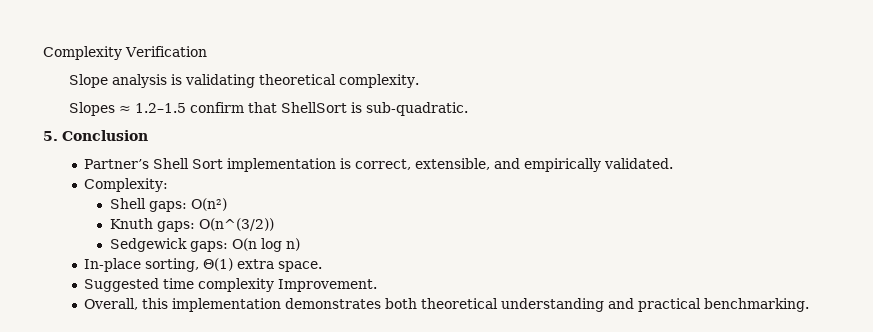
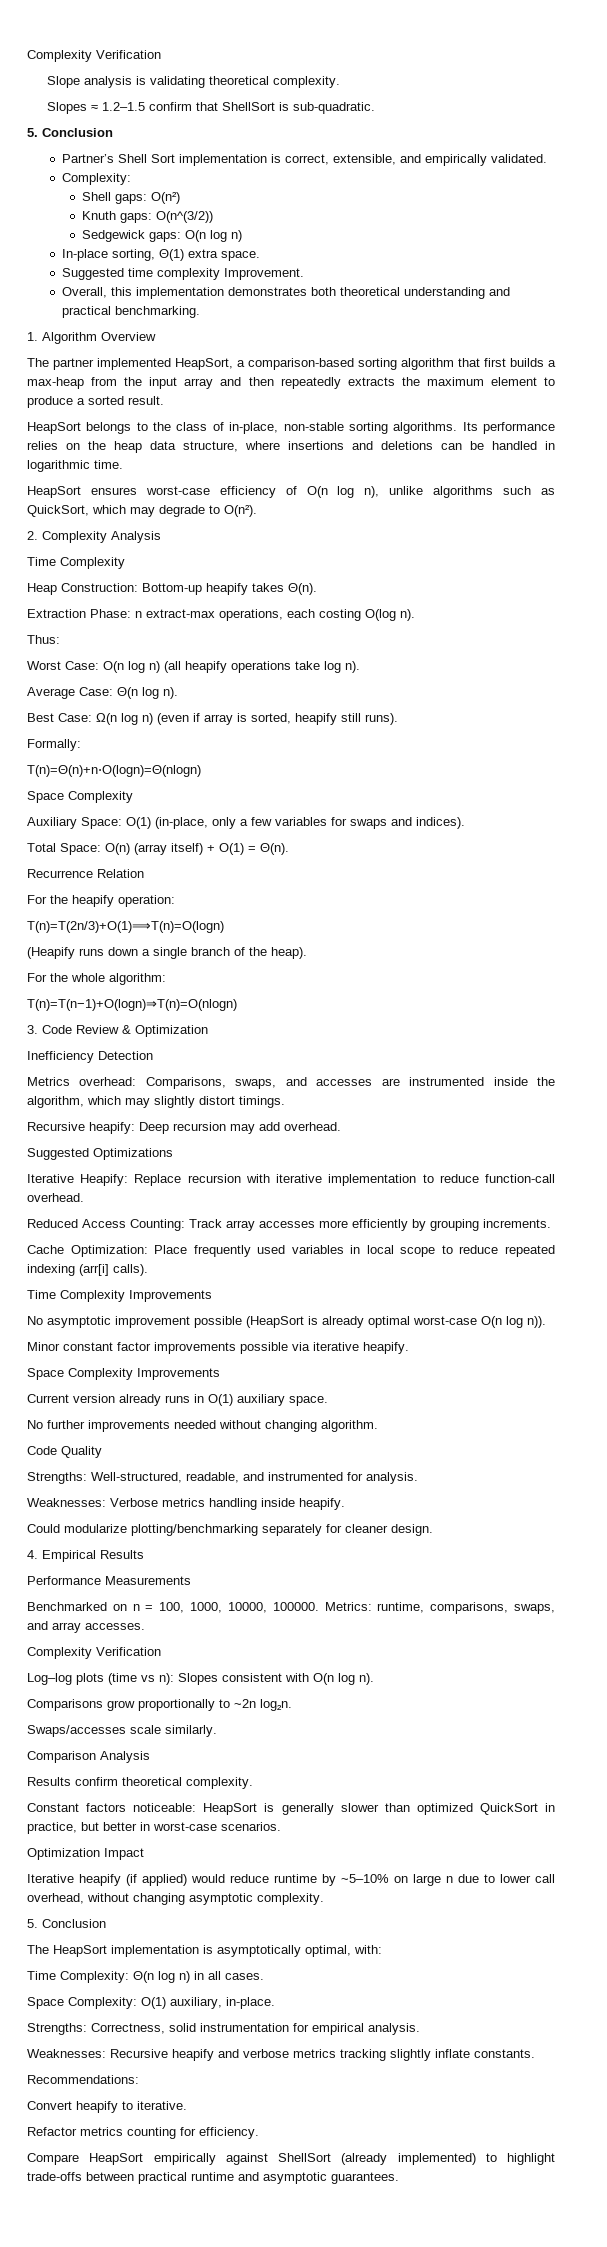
+ 1. Algorithm Overview
+ The partner implemented HeapSort, a comparison-based sorting algorithm that first builds a max-heap from the input array and then repeatedly extracts the maximum element to produce a sorted result.
+ HeapSort belongs to the class of in-place, non-stable sorting algorithms. Its performance relies on the heap data structure, where insertions and deletions can be handled in logarithmic time.
+ HeapSort ensures worst-case efficiency of O(n log n), unlike algorithms such as QuickSort, which may degrade to O(n²).
+ 2. Complexity Analysis
+ Time Complexity
+ Heap Construction: Bottom-up heapify takes Θ(n).
+ Extraction Phase: n extract-max operations, each costing O(log n).
+ Thus:
+ Worst Case: O(n log n) (all heapify operations take log n).
+ Average Case: Θ(n log n).
+ Best Case: Ω(n log n) (even if array is sorted, heapify still runs).
+ Formally:
+ T(n)=Θ(n)+n⋅O(logn)=Θ(nlogn)
+ Space Complexity
+ Auxiliary Space: O(1) (in-place, only a few variables for swaps and indices).
+ Total Space: O(n) (array itself) + O(1) = Θ(n).
+ Recurrence Relation
+ For the heapify operation:
+ T(n)=T(2n/3)+O(1)⟹T(n)=O(logn)
+ (Heapify runs down a single branch of the heap).
+ For the whole algorithm:
+ T(n)=T(n−1)+O(logn)⇒T(n)=O(nlogn)
+ 3. Code Review & Optimization
+ Inefficiency Detection
+ Metrics overhead: Comparisons, swaps, and accesses are instrumented inside the algorithm, which may slightly distort timings.
+ Recursive heapify: Deep recursion may add overhead.
+ Suggested Optimizations
+ Iterative Heapify: Replace recursion with iterative implementation to reduce function-call overhead.
+ Reduced Access Counting: Track array accesses more efficiently by grouping increments.
+ Cache Optimization: Place frequently used variables in local scope to reduce repeated indexing (arr[i] calls).
+ Time Complexity Improvements
+ No asymptotic improvement possible (HeapSort is already optimal worst-case O(n log n)).
+ Minor constant factor improvements possible via iterative heapify.
+ Space Complexity Improvements
+ Current version already runs in O(1) auxiliary space.
+ No further improvements needed without changing algorithm.
+ Code Quality
+ Strengths: Well-structured, readable, and instrumented for analysis.
+ Weaknesses: Verbose metrics handling inside heapify.
+ Could modularize plotting/benchmarking separately for cleaner design.
+ 4. Empirical Results
+ Performance Measurements
+ Benchmarked on n = 100, 1000, 10000, 100000. Metrics: runtime, comparisons, swaps, and array accesses.
+ Complexity Verification
+ Log–log plots (time vs n): Slopes consistent with O(n log n).
+ Comparisons grow proportionally to ~2n log₂n.
+ Swaps/accesses scale similarly.
+ Comparison Analysis
+ Results confirm theoretical complexity.
+ Constant factors noticeable: HeapSort is generally slower than optimized QuickSort in practice, but better in worst-case scenarios.
+ Optimization Impact
+ Iterative heapify (if applied) would reduce runtime by ~5–10% on large n due to lower call overhead, without changing asymptotic complexity.
+ 5. Conclusion
+ The HeapSort implementation is asymptotically optimal, with:
+ Time Complexity: Θ(n log n) in all cases.
+ Space Complexity: O(1) auxiliary, in-place.
+ Strengths: Correctness, solid instrumentation for empirical analysis.
+ Weaknesses: Recursive heapify and verbose metrics tracking slightly inflate constants.
+ Recommendations:
+ Convert heapify to iterative.
+ Refactor metrics counting for efficiency.
+ Compare HeapSort empirically against ShellSort (already implemented) to highlight trade-offs between practical runtime and asymptotic guarantees.

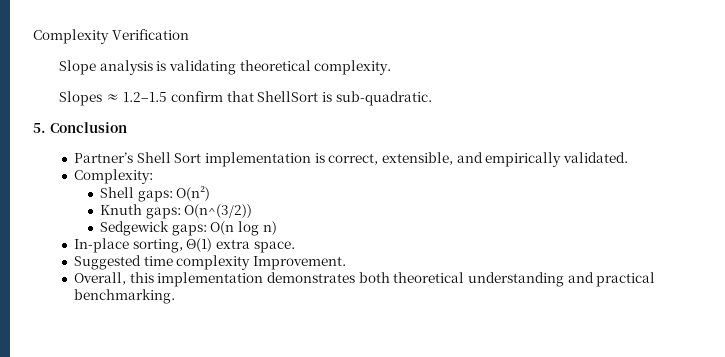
- 1. Algorithm Overview
- The partner implemented HeapSort, a comparison-based sorting algorithm that first builds a max-heap from the input array and then repeatedly extracts the maximum element to produce a sorted result.
- HeapSort belongs to the class of in-place, non-stable sorting algorithms. Its performance relies on the heap data structure, where insertions and deletions can be handled in logarithmic time.
- HeapSort ensures worst-case efficiency of O(n log n), unlike algorithms such as QuickSort, which may degrade to O(n²).
- 2. Complexity Analysis
- Time Complexity
- Heap Construction: Bottom-up heapify takes Θ(n).
- Extraction Phase: n extract-max operations, each costing O(log n).
- Thus:
- Worst Case: O(n log n) (all heapify operations take log n).
- Average Case: Θ(n log n).
- Best Case: Ω(n log n) (even if array is sorted, heapify still runs).
- Formally:
- T(n)=Θ(n)+n⋅O(logn)=Θ(nlogn)
- Space Complexity
- Auxiliary Space: O(1) (in-place, only a few variables for swaps and indices).
- Total Space: O(n) (array itself) + O(1) = Θ(n).
- Recurrence Relation
- For the heapify operation:
- T(n)=T(2n/3)+O(1)⟹T(n)=O(logn)
- (Heapify runs down a single branch of the heap).
- For the whole algorithm:
- T(n)=T(n−1)+O(logn)⇒T(n)=O(nlogn)
- 3. Code Review & Optimization
- Inefficiency Detection
- Metrics overhead: Comparisons, swaps, and accesses are instrumented inside the algorithm, which may slightly distort timings.
- Recursive heapify: Deep recursion may add overhead.
- Suggested Optimizations
- Iterative Heapify: Replace recursion with iterative implementation to reduce function-call overhead.
- Reduced Access Counting: Track array accesses more efficiently by grouping increments.
- Cache Optimization: Place frequently used variables in local scope to reduce repeated indexing (arr[i] calls).
- Time Complexity Improvements
- No asymptotic improvement possible (HeapSort is already optimal worst-case O(n log n)).
- Minor constant factor improvements possible via iterative heapify.
- Space Complexity Improvements
- Current version already runs in O(1) auxiliary space.
- No further improvements needed without changing algorithm.
- Code Quality
- Strengths: Well-structured, readable, and instrumented for analysis.
- Weaknesses: Verbose metrics handling inside heapify.
- Could modularize plotting/benchmarking separately for cleaner design.
- 4. Empirical Results
- Performance Measurements
- Benchmarked on n = 100, 1000, 10000, 100000. Metrics: runtime, comparisons, swaps, and array accesses.
- Complexity Verification
- Log–log plots (time vs n): Slopes consistent with O(n log n).
- Comparisons grow proportionally to ~2n log₂n.
- Swaps/accesses scale similarly.
- Comparison Analysis
- Results confirm theoretical complexity.
- Constant factors noticeable: HeapSort is generally slower than optimized QuickSort in practice, but better in worst-case scenarios.
- Optimization Impact
- Iterative heapify (if applied) would reduce runtime by ~5–10% on large n due to lower call overhead, without changing asymptotic complexity.
- 5. Conclusion
- The HeapSort implementation is asymptotically optimal, with:
- Time Complexity: Θ(n log n) in all cases.
- Space Complexity: O(1) auxiliary, in-place.
- Strengths: Correctness, solid instrumentation for empirical analysis.
- Weaknesses: Recursive heapify and verbose metrics tracking slightly inflate constants.
- Recommendations:
- Convert heapify to iterative.
- Refactor metrics counting for efficiency.
- Compare HeapSort empirically against ShellSort (already implemented) to highlight trade-offs between practical runtime and asymptotic guarantees.

